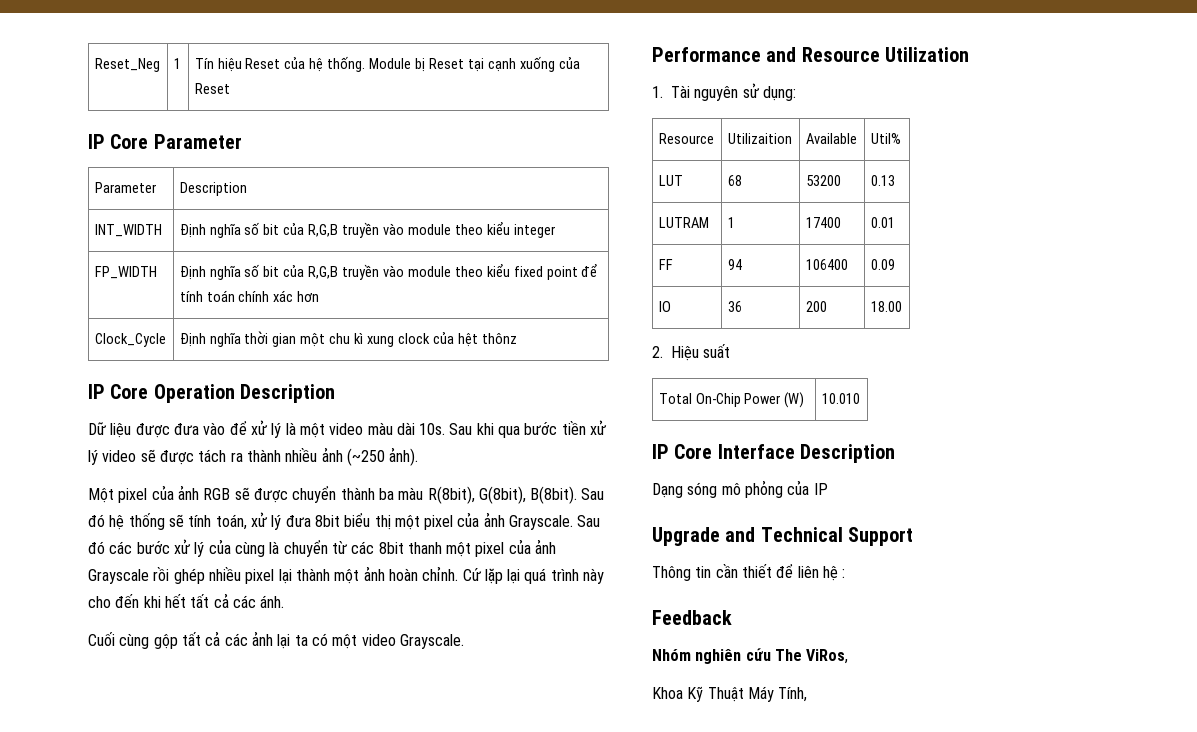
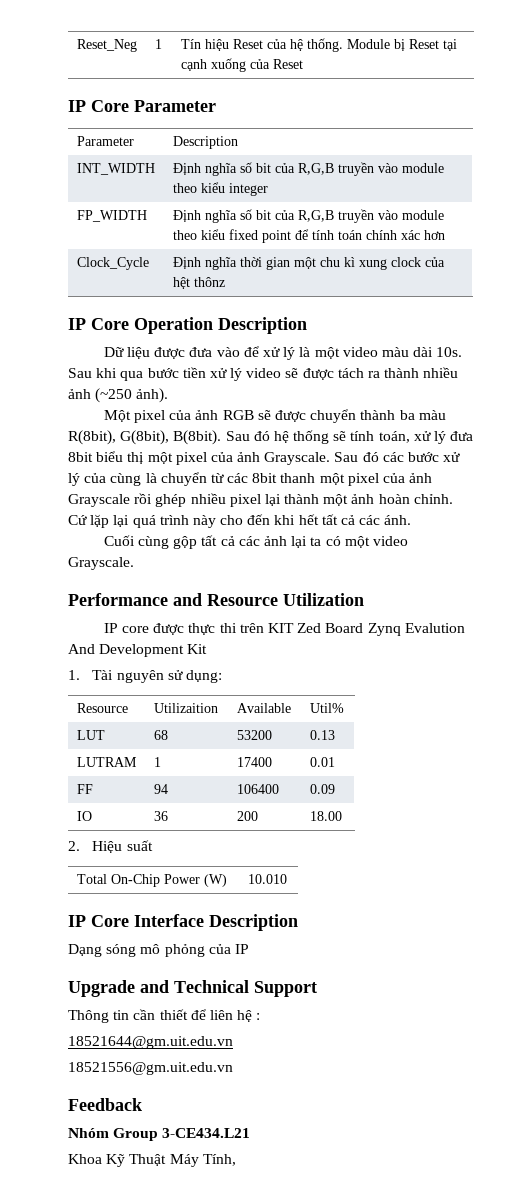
+ IP core được thực thi trên KIT Zed Board Zynq Evalution And Development Kit
+ 18521644@gm.uit.edu.vn
+ 18521556@gm.uit.edu.vn
- Nhóm nghiên cứu The ViRos,
+ Nhóm Group 3-CE434.L21

